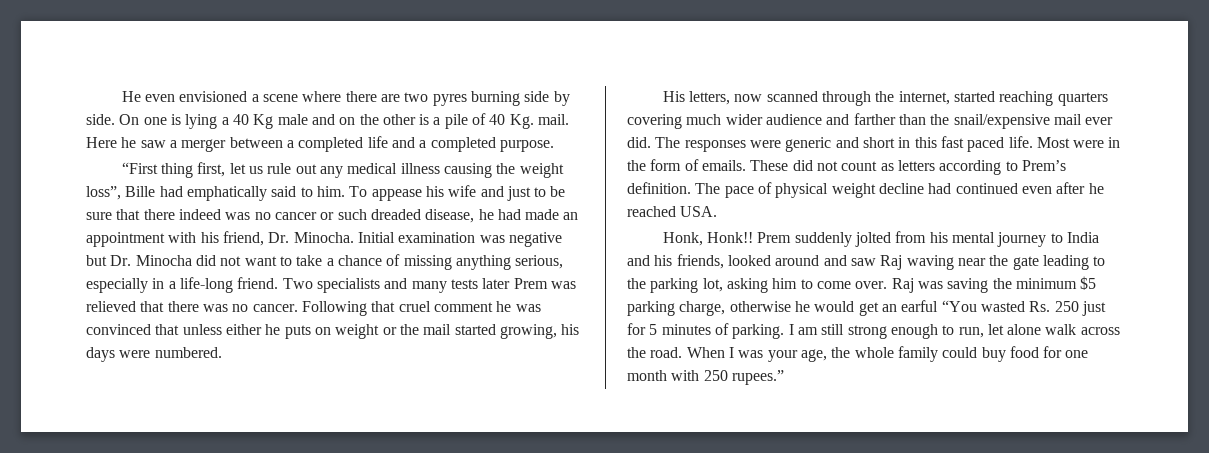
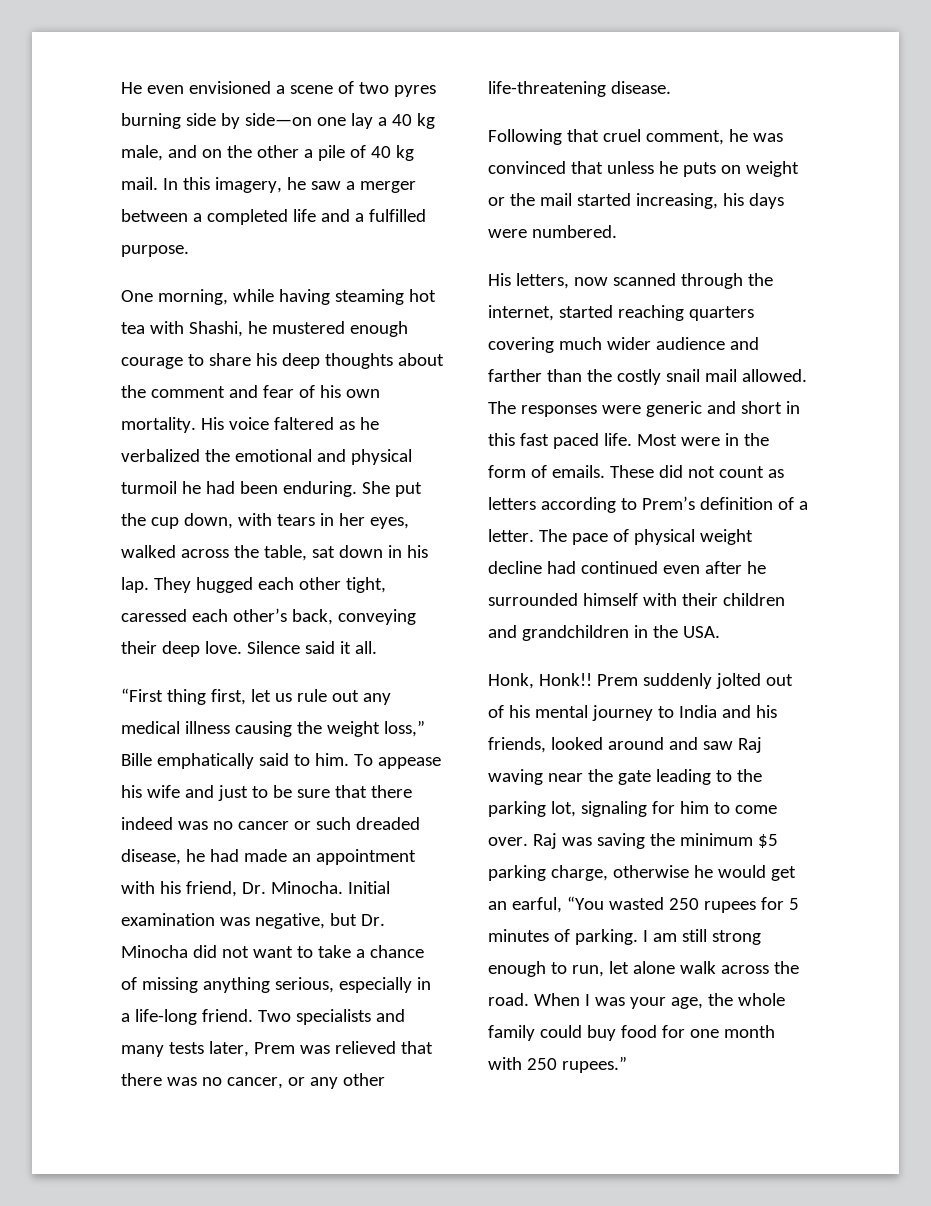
- He even envisioned a scene where there are two pyres burning side by side. On one is lying a 40 Kg male and on the other is a pile of 40 Kg. mail. Here he saw a merger between a completed life and a completed purpose.
+ He even envisioned a scene of two pyres burning side by side—on one lay a 40 kg male, and on the other a pile of 40 kg mail. In this imagery, he saw a merger between a completed life and a fulfilled purpose.
+ One morning, while having steaming hot tea with Shashi, he mustered enough courage to share his deep thoughts about the comment and fear of his own mortality. His voice faltered as he verbalized the emotional and physical turmoil he had been enduring. She put the cup down, with tears in her eyes, walked across the table, sat down in his lap. They hugged each other tight, caressed each other’s back, conveying their deep love. Silence said it all.
- “First thing first, let us rule out any medical illness causing the weight loss”, Bille had emphatically said to him.
+ “First thing first, let us rule out any medical illness causing the weight loss,” Bille emphatically said to him.
- Initial examination was negative but Dr. Minocha did not want to take a chance of missing anything serious, especially in a life-long friend.
+ Initial examination was negative, but Dr. Minocha did not want to take a chance of missing anything serious, especially in a life-long friend.
- Two specialists and many tests later Prem was relieved that there was no cancer. Following that cruel comment he was convinced that unless either he puts on weight or the mail started growing, his days were numbered.
+ Two specialists and many tests later, Prem was relieved that there was no cancer, or any other life-threatening disease.
+ Following that cruel comment, he was convinced that unless he puts on weight or the mail started increasing, his days were numbered.
- His letters, now scanned through the internet, started reaching quarters covering much wider audience and farther than the snail/expensive mail ever did.
+ His letters, now scanned through the internet, started reaching quarters covering much wider audience and farther than the costly snail mail allowed.
- These did not count as letters according to Prem’s definition.
+ These did not count as letters according to Prem’s definition of a letter.
- The pace of physical weight decline had continued even after he reached USA.
+ The pace of physical weight decline had continued even after he surrounded himself with their children and grandchildren in the USA.
- Prem suddenly jolted from his mental journey to India and his friends, looked around and saw Raj waving near the gate leading to the parking lot, asking him to come over.
+ Prem suddenly jolted out of his mental journey to India and his friends, looked around and saw Raj waving near the gate leading to the parking lot, signaling for him to come over.
- Raj was saving the minimum $5 parking charge, otherwise he would get an earful “You wasted Rs. 250 just for 5 minutes of parking.
+ Raj was saving the minimum $5 parking charge, otherwise he would get an earful, “You wasted 250 rupees for 5 minutes of parking.

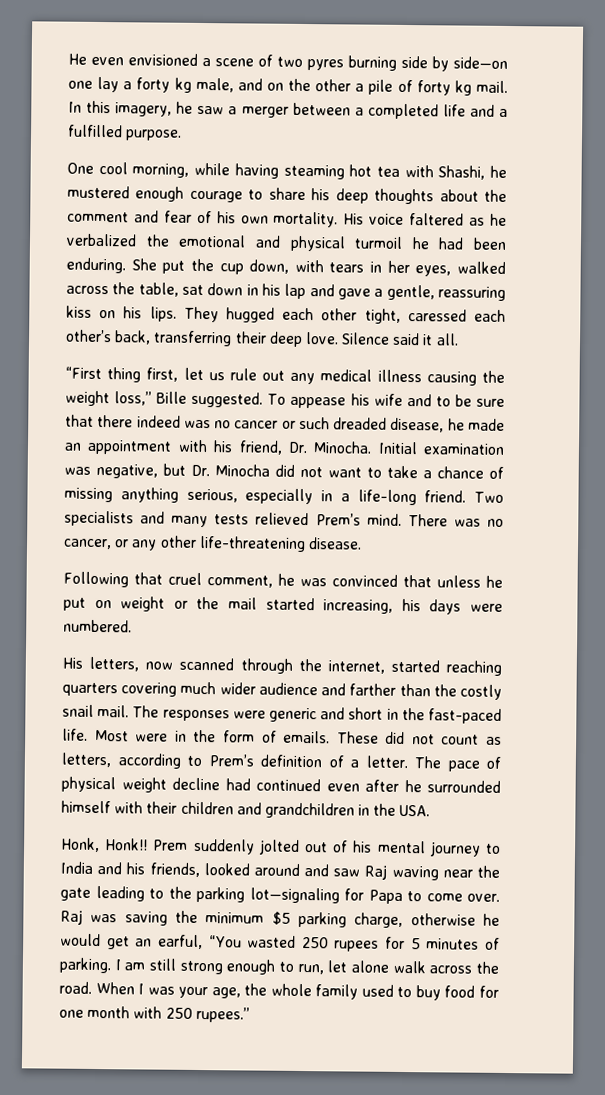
- He even envisioned a scene of two pyres burning side by side—on one lay a 40 kg male, and on the other a pile of 40 kg mail.
+ He even envisioned a scene of two pyres burning side by side—on one lay a forty kg male, and on the other a pile of forty kg mail.
- One morning, while having steaming hot tea with Shashi, he mustered enough courage to share his deep thoughts about the comment and fear of his own mortality.
+ One cool morning, while having steaming hot tea with Shashi, he mustered enough courage to share his deep thoughts about the comment and fear of his own mortality.
- She put the cup down, with tears in her eyes, walked across the table, sat down in his lap.
+ She put the cup down, with tears in her eyes, walked across the table, sat down in his lap and gave a gentle, reassuring kiss on his lips.
- They hugged each other tight, caressed each other’s back, conveying their deep love.
+ They hugged each other tight, caressed each other’s back, transferring their deep love.
- “First thing first, let us rule out any medical illness causing the weight loss,” Bille emphatically said to him.
+ “First thing first, let us rule out any medical illness causing the weight loss,” Bille suggested.
- To appease his wife and just to be sure that there indeed was no cancer or such dreaded disease, he had made an appointment with his friend, Dr. Minocha.
+ To appease his wife and to be sure that there indeed was no cancer or such dreaded disease, he made an appointment with his friend, Dr. Minocha.
- Two specialists and many tests later, Prem was relieved that there was no cancer, or any other life-threatening disease.
+ Two specialists and many tests relieved Prem’s mind. There was no cancer, or any other life-threatening disease.
- Following that cruel comment, he was convinced that unless he puts on weight or the mail started increasing, his days were numbered.
+ Following that cruel comment, he was convinced that unless he put on weight or the mail started increasing, his days were numbered.
- His letters, now scanned through the internet, started reaching quarters covering much wider audience and farther than the costly snail mail allowed.
+ His letters, now scanned through the internet, started reaching quarters covering much wider audience and farther than the costly snail mail.
- The responses were generic and short in this fast paced life.
+ The responses were generic and short in the fast-paced life.
- These did not count as letters according to Prem’s definition of a letter.
+ These did not count as letters, according to Prem’s definition of a letter.
- Prem suddenly jolted out of his mental journey to India and his friends, looked around and saw Raj waving near the gate leading to the parking lot, signaling for him to come over.
+ Prem suddenly jolted out of his mental journey to India and his friends, looked around and saw Raj waving near the gate leading to the parking lot—signaling for Papa to come over.
- When I was your age, the whole family could buy food for one month with 250 rupees.”
+ When I was your age, the whole family used to buy food for one month with 250 rupees.”

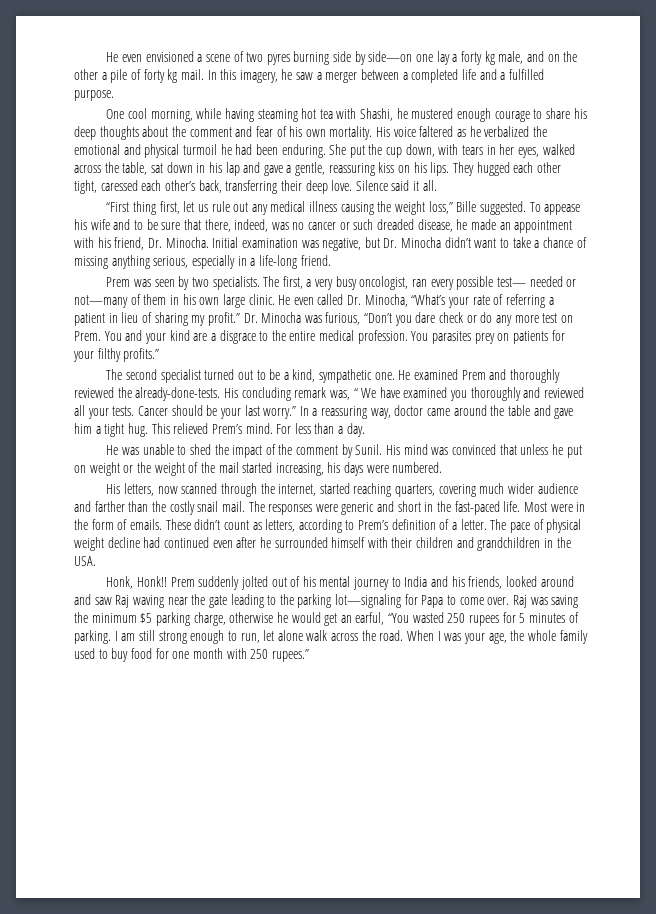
- To appease his wife and to be sure that there indeed was no cancer or such dreaded disease, he made an appointment with his friend, Dr. Minocha.
+ To appease his wife and to be sure that there, indeed, was no cancer or such dreaded disease, he made an appointment with his friend, Dr. Minocha.
- Initial examination was negative, but Dr. Minocha did not want to take a chance of missing anything serious, especially in a life-long friend. Two specialists and many tests relieved Prem’s mind. There was no cancer, or any other life-threatening disease.
- Following that cruel comment, he was convinced that unless he put on weight or the mail started increasing, his days were numbered.
+ Initial examination was negative, but Dr. Minocha didn’t want to take a chance of missing anything serious, especially in a life-long friend.
+ Prem was seen by two specialists. The first, a very busy oncologist, ran every possible test— needed or not—many of them in his own large clinic. He even called Dr. Minocha, “What’s your rate of referring a patient in lieu of sharing my profit.” Dr. Minocha was furious, “Don’t you dare check or do any more test on Prem. You and your kind are a disgrace to the entire medical profession. You parasites prey on patients for your filthy profits.”
+ The second specialist turned out to be a kind, sympathetic one. He examined Prem and thoroughly reviewed the already-done-tests. His concluding remark was, “ We have examined you thoroughly and reviewed all your tests. Cancer should be your last worry.” In a reassuring way, doctor came around the table and gave him a tight hug. This relieved Prem’s mind. For less than a day.
+ He was unable to shed the impact of the comment by Sunil. His mind was convinced that unless he put on weight or the weight of the mail started increasing, his days were numbered.
- His letters, now scanned through the internet, started reaching quarters covering much wider audience and farther than the costly snail mail.
+ His letters, now scanned through the internet, started reaching quarters, covering much wider audience and farther than the costly snail mail.
- These did not count as letters, according to Prem’s definition of a letter.
+ These didn’t count as letters, according to Prem’s definition of a letter.

